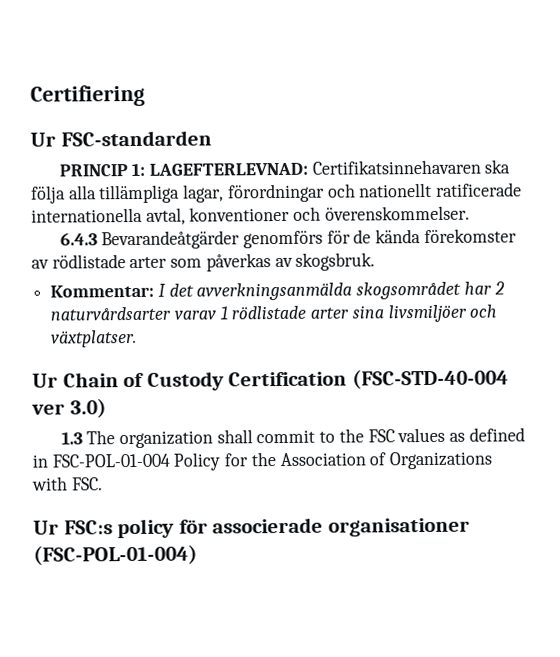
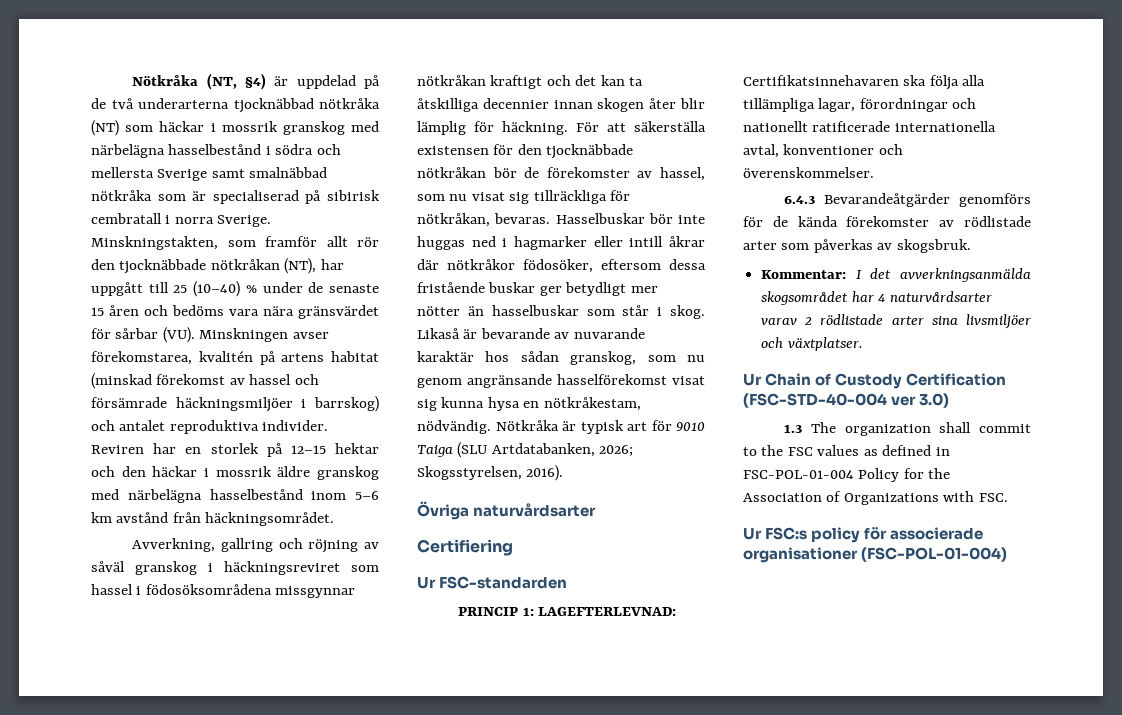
+ Nötkråka (NT, §4) är uppdelad på de två underarterna tjocknäbbad nötkråka (NT) som häckar i mossrik granskog med närbelägna hasselbestånd i södra och mellersta Sverige samt smalnäbbad nötkråka som är specialiserad på sibirisk cembratall i norra Sverige. Minskningstakten, som framför allt rör den tjocknäbbade nötkråkan (NT), har uppgått till 25 (10–40) % under de senaste 15 åren och bedöms vara nära gränsvärdet för sårbar (VU). Minskningen avser förekomstarea, kvalitén på artens habitat (minskad förekomst av hassel och försämrade häckningsmiljöer i barrskog) och antalet reproduktiva individer. Reviren har en storlek på 12–15 hektar och den häckar i mossrik äldre granskog med närbelägna hasselbestånd inom 5–6 km avstånd från häckningsområdet.
+ Avverkning, gallring och röjning av såväl granskog i häckningsreviret som hassel i födosöksområdena missgynnar nötkråkan kraftigt och det kan ta åtskilliga decennier innan skogen åter blir lämplig för häckning. För att säkerställa existensen för den tjocknäbbade nötkråkan bör de förekomster av hassel, som nu visat sig tillräckliga för nötkråkan, bevaras. Hasselbuskar bör inte huggas ned i hagmarker eller intill åkrar där nötkråkor födosöker, eftersom dessa fristående buskar ger betydligt mer nötter än hasselbuskar som står i skog. Likaså är bevarande av nuvarande karaktär hos sådan granskog, som nu genom angränsande hasselförekomst visat sig kunna hysa en nötkråkestam, nödvändig. Nötkråka är typisk art för 9010 Taiga (SLU Artdatabanken, 2026; Skogsstyrelsen, 2016).
+ Övriga naturvårdsarter
- Kommentar: I det avverkningsanmälda skogsområdet har 2 naturvårdsarter varav 1 rödlistade arter sina livsmiljöer och växtplatser.
+ Kommentar: I det avverkningsanmälda skogsområdet har 4 naturvårdsarter varav 2 rödlistade arter sina livsmiljöer och växtplatser.

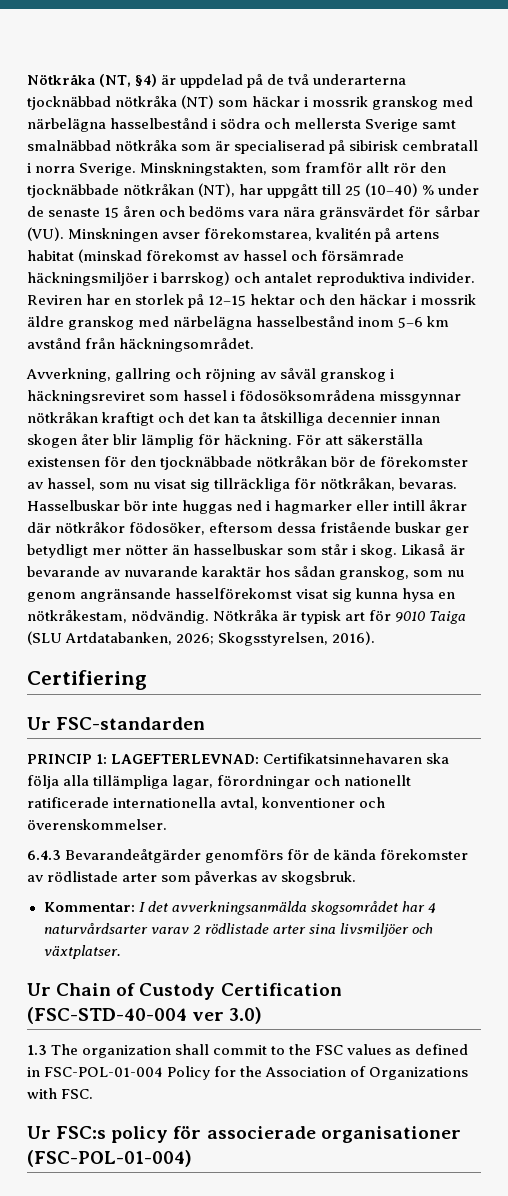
- Övriga naturvårdsarter

